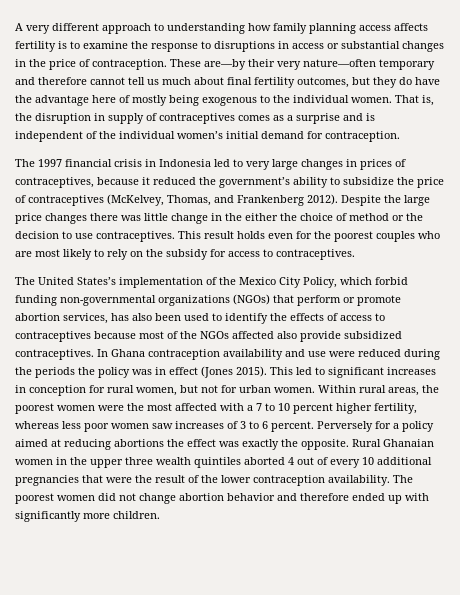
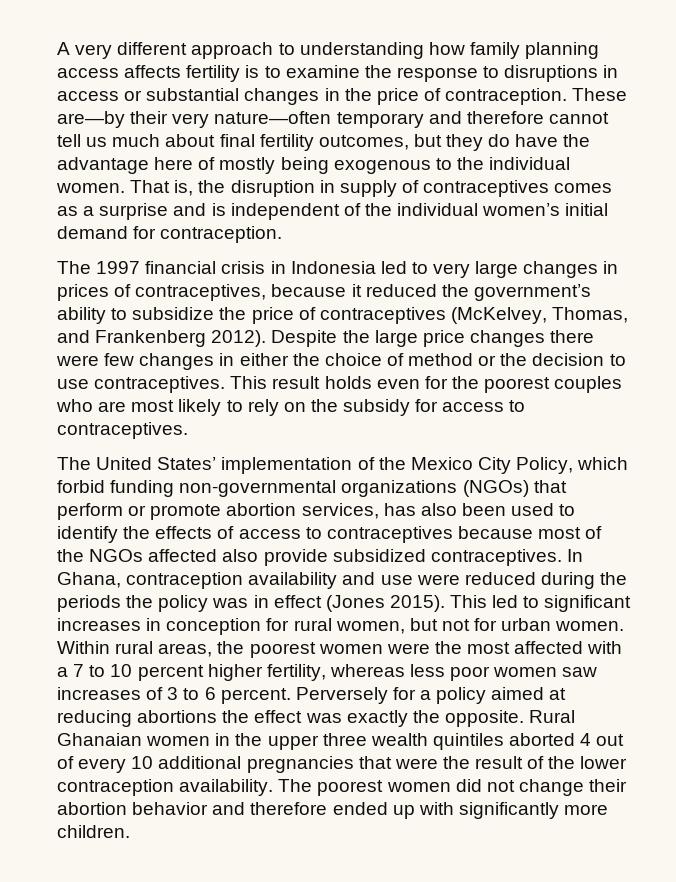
- Despite the large price changes there was little change in the either the choice of method or the decision to use contraceptives.
+ Despite the large price changes there were few changes in either the choice of method or the decision to use contraceptives.
- The United States’s implementation of the Mexico City Policy, which forbid funding non-governmental organizations (NGOs) that perform or promote abortion services, has also been used to identify the effects of access to contraceptives because most of the NGOs affected also provide subsidized contraceptives.
+ The United States’ implementation of the Mexico City Policy, which forbid funding non-governmental organizations (NGOs) that perform or promote abortion services, has also been used to identify the effects of access to contraceptives because most of the NGOs affected also provide subsidized contraceptives.
- In Ghana contraception availability and use were reduced during the periods the policy was in effect (Jones 2015).
+ In Ghana, contraception availability and use were reduced during the periods the policy was in effect (Jones 2015).
- The poorest women did not change abortion behavior and therefore ended up with significantly more children.
+ The poorest women did not change their abortion behavior and therefore ended up with significantly more children.

